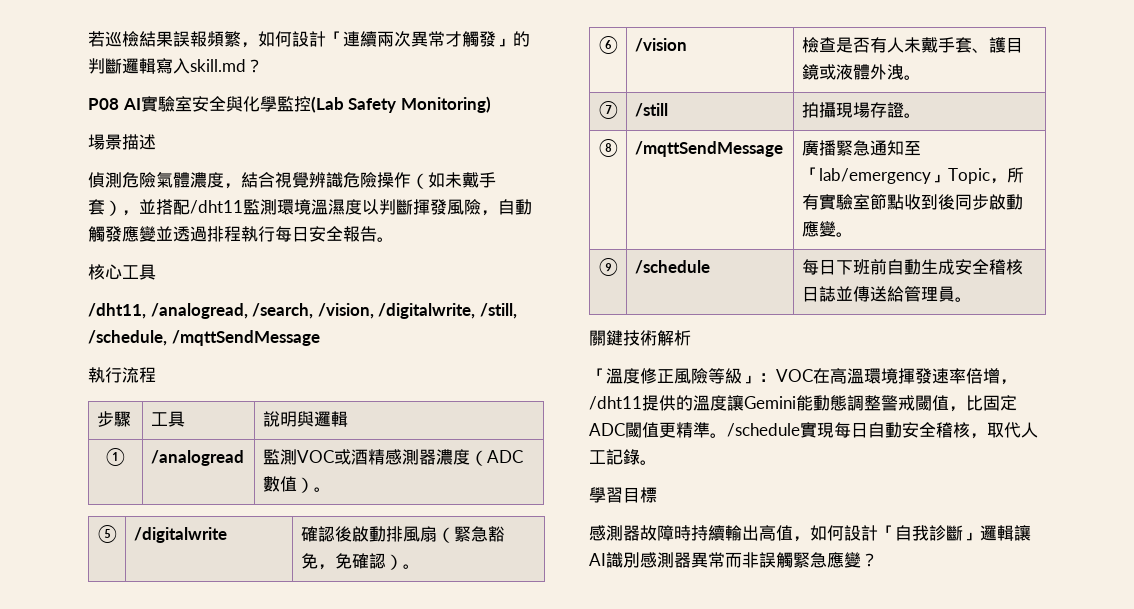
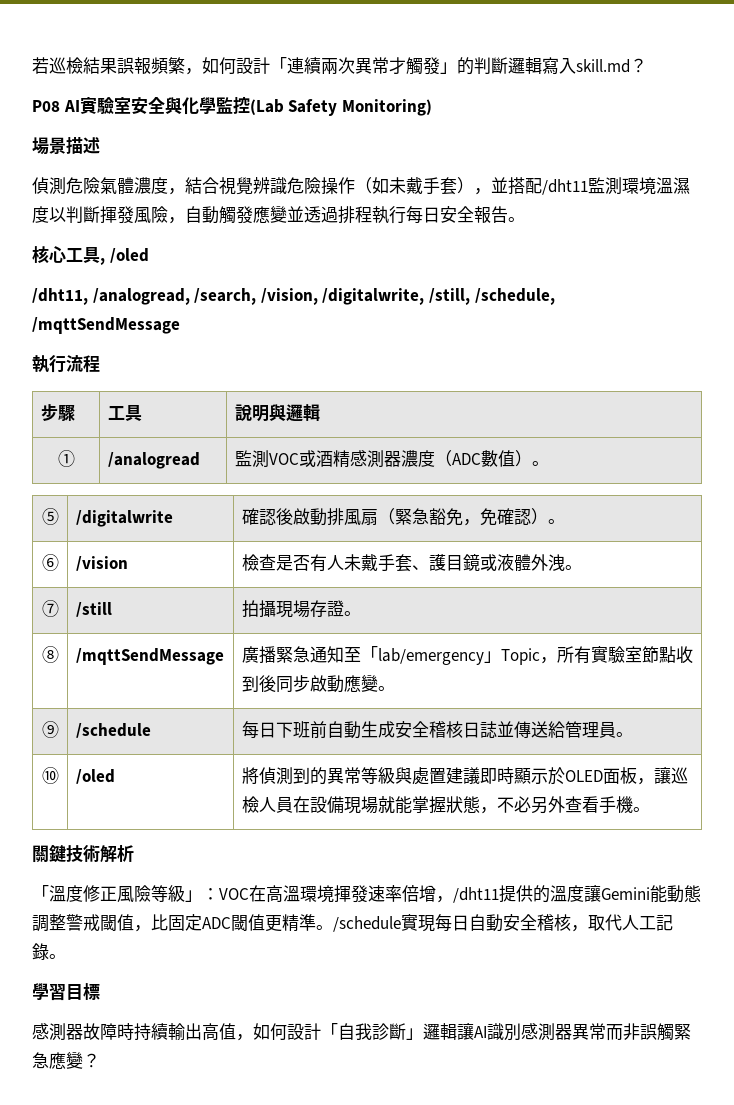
- 核心工具
+ 核心工具, /oled
+ ⑩ | /oled | 將偵測到的異常等級與處置建議即時顯示於OLED面板，讓巡檢人員在設備現場就能掌握狀態，不必另外查看手機。

